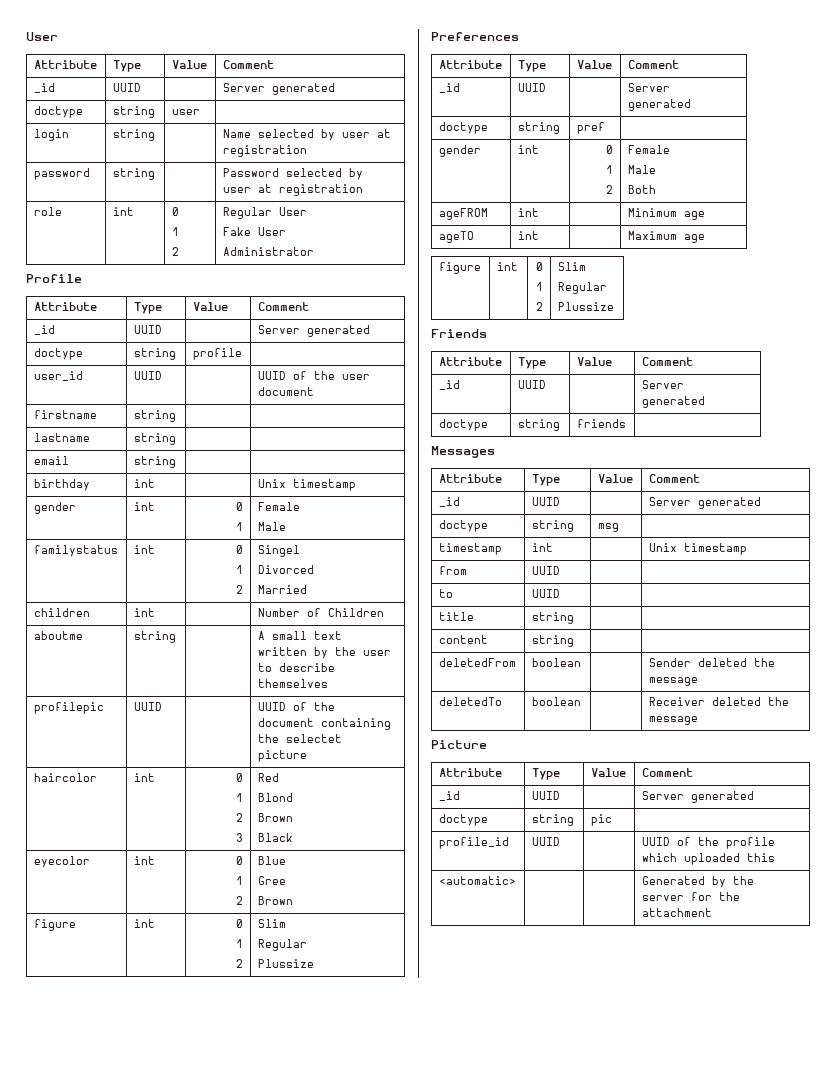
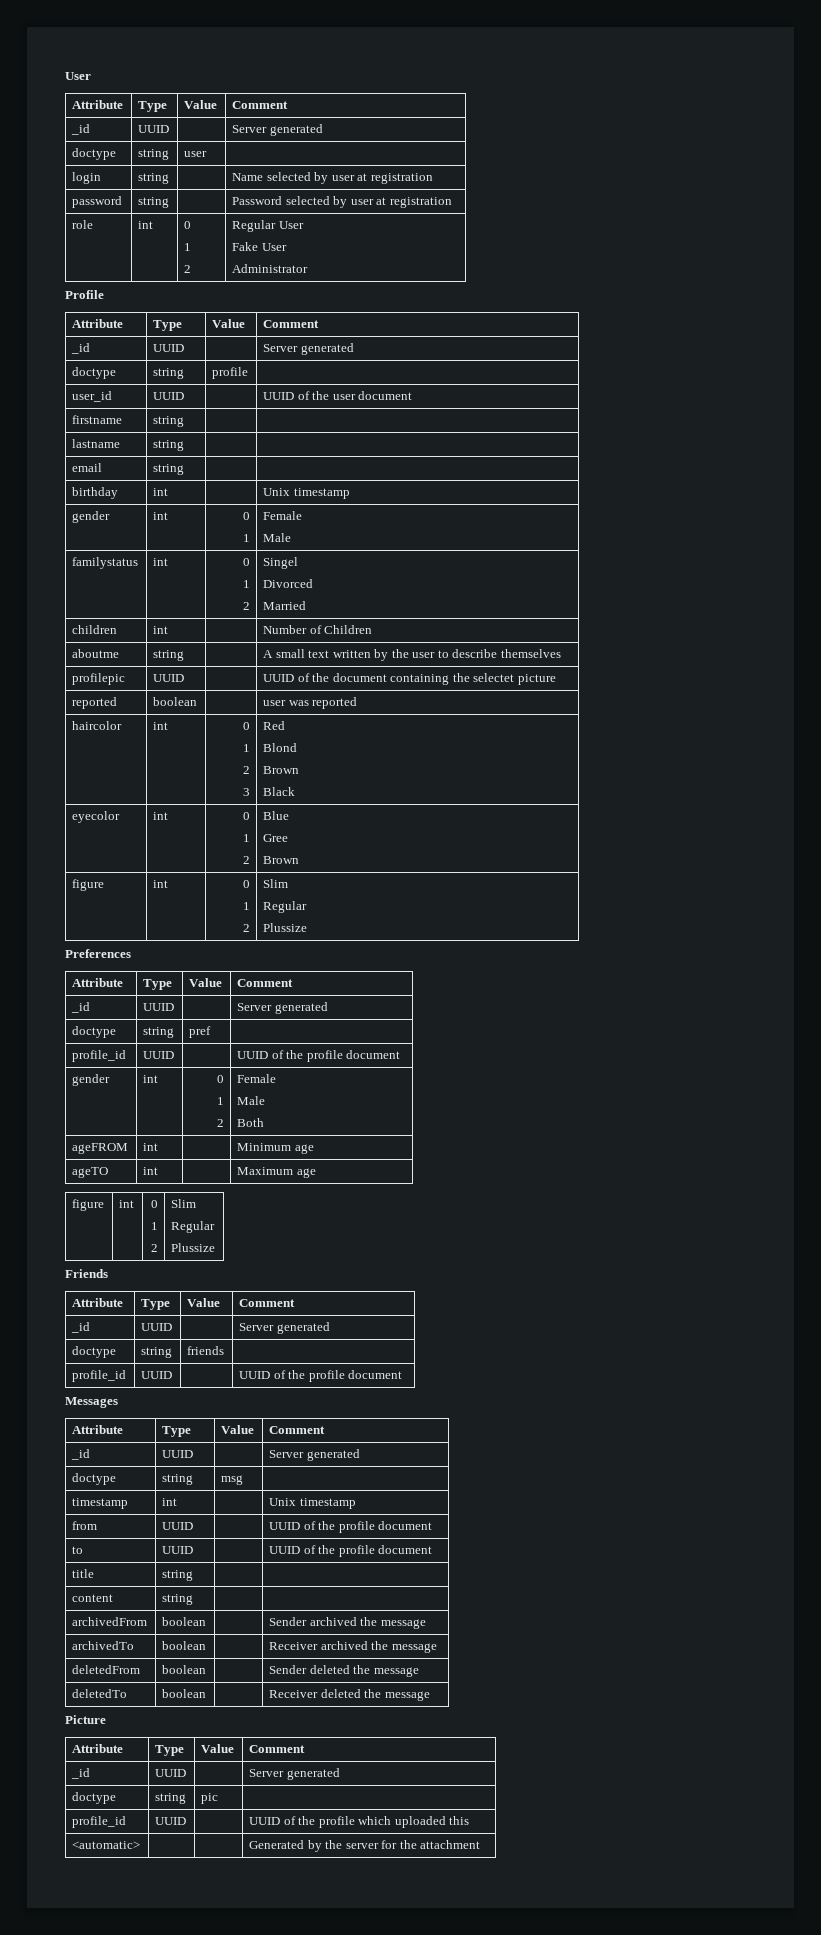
+ reported | boolean | | user was reported
  doctype | string | pref |
+ profile_id | UUID | | UUID of the profile document
  doctype | string | friends |
+ profile_id | UUID | | UUID of the profile document
- from | UUID | |
- to | UUID | |
+ from | UUID | | UUID of the profile document
+ to | UUID | | UUID of the profile document
  title | string | |
  content | string | |
+ archivedFrom | boolean | | Sender archived the message
+ archivedTo | boolean | | Receiver archived the message

